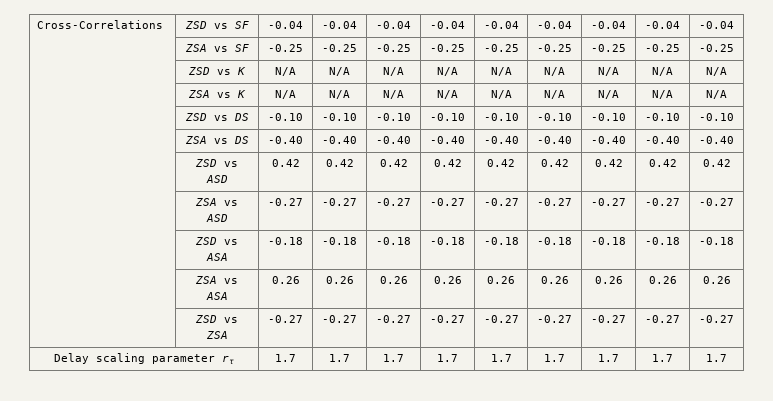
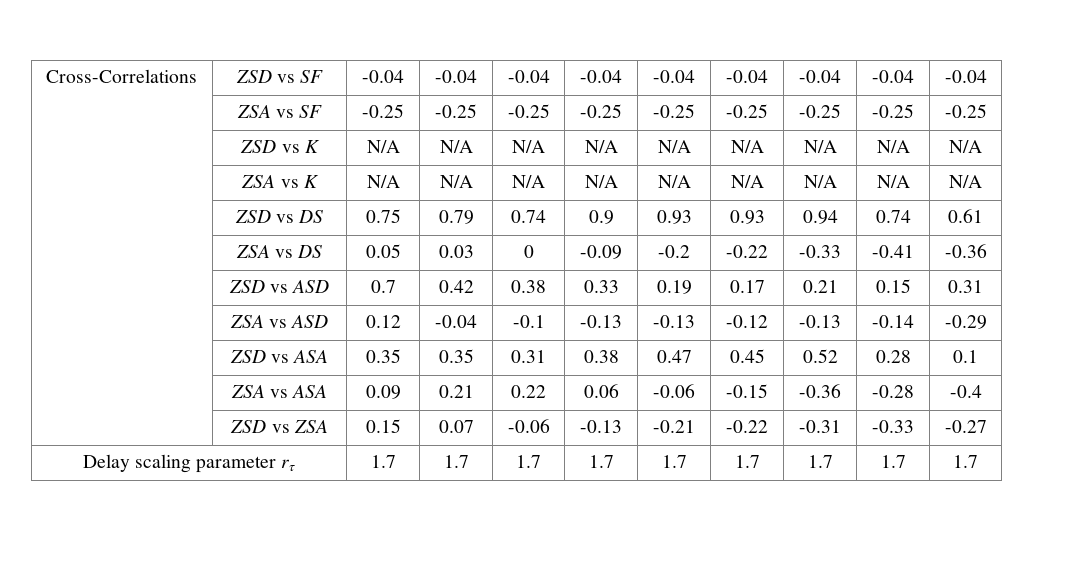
- | ZSD vs DS | -0.10 | -0.10 | -0.10 | -0.10 | -0.10 | -0.10 | -0.10 | -0.10 | -0.10
- | ZSA vs DS | -0.40 | -0.40 | -0.40 | -0.40 | -0.40 | -0.40 | -0.40 | -0.40 | -0.40
+ | ZSD vs DS | 0.75 | 0.79 | 0.74 | 0.9 | 0.93 | 0.93 | 0.94 | 0.74 | 0.61
+ | ZSA vs DS | 0.05 | 0.03 | 0 | -0.09 | -0.2 | -0.22 | -0.33 | -0.41 | -0.36
- | ZSD vs ASD | 0.42 | 0.42 | 0.42 | 0.42 | 0.42 | 0.42 | 0.42 | 0.42 | 0.42
- | ZSA vs ASD | -0.27 | -0.27 | -0.27 | -0.27 | -0.27 | -0.27 | -0.27 | -0.27 | -0.27
- | ZSD vs ASA | -0.18 | -0.18 | -0.18 | -0.18 | -0.18 | -0.18 | -0.18 | -0.18 | -0.18
- | ZSA vs ASA | 0.26 | 0.26 | 0.26 | 0.26 | 0.26 | 0.26 | 0.26 | 0.26 | 0.26
- | ZSD vs ZSA | -0.27 | -0.27 | -0.27 | -0.27 | -0.27 | -0.27 | -0.27 | -0.27 | -0.27
+ | ZSD vs ASD | 0.7 | 0.42 | 0.38 | 0.33 | 0.19 | 0.17 | 0.21 | 0.15 | 0.31
+ | ZSA vs ASD | 0.12 | -0.04 | -0.1 | -0.13 | -0.13 | -0.12 | -0.13 | -0.14 | -0.29
+ | ZSD vs ASA | 0.35 | 0.35 | 0.31 | 0.38 | 0.47 | 0.45 | 0.52 | 0.28 | 0.1
+ | ZSA vs ASA | 0.09 | 0.21 | 0.22 | 0.06 | -0.06 | -0.15 | -0.36 | -0.28 | -0.4
+ | ZSD vs ZSA | 0.15 | 0.07 | -0.06 | -0.13 | -0.21 | -0.22 | -0.31 | -0.33 | -0.27

